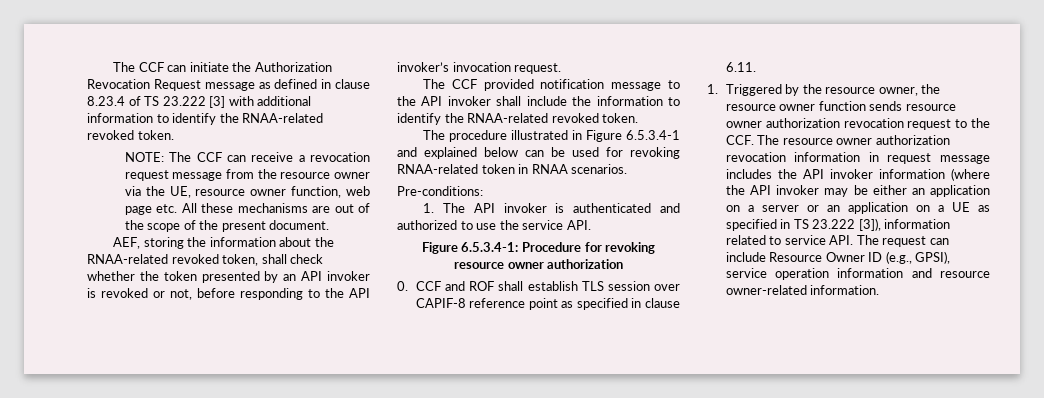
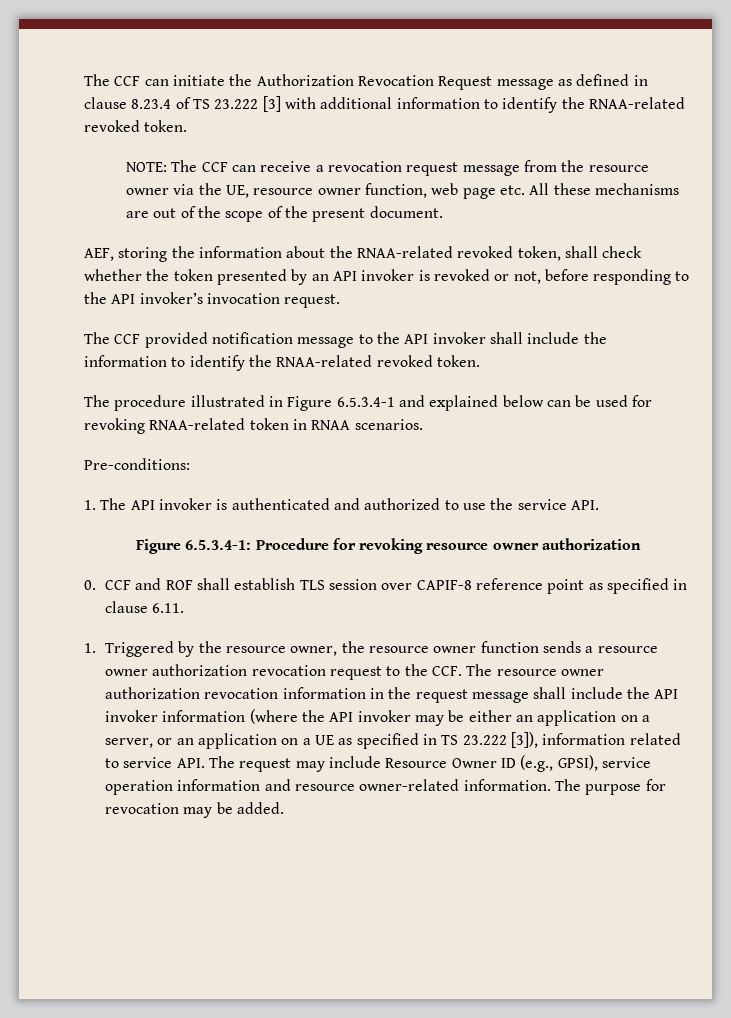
- 1. Triggered by the resource owner, the resource owner function sends resource owner authorization revocation request to the CCF. The resource owner authorization revocation information in request message includes the API invoker information (where the API invoker may be either an application on a server or an application on a UE as specified in TS 23.222 [3]), information related to service API. The request can include Resource Owner ID (e.g., GPSI), service operation information and resource owner-related information.
+ 1. Triggered by the resource owner, the resource owner function sends a resource owner authorization revocation request to the CCF. The resource owner authorization revocation information in the request message shall include the API invoker information (where the API invoker may be either an application on a server, or an application on a UE as specified in TS 23.222 [3]), information related to service API. The request may include Resource Owner ID (e.g., GPSI), service operation information and resource owner-related information.
+ The purpose for revocation may be added.

